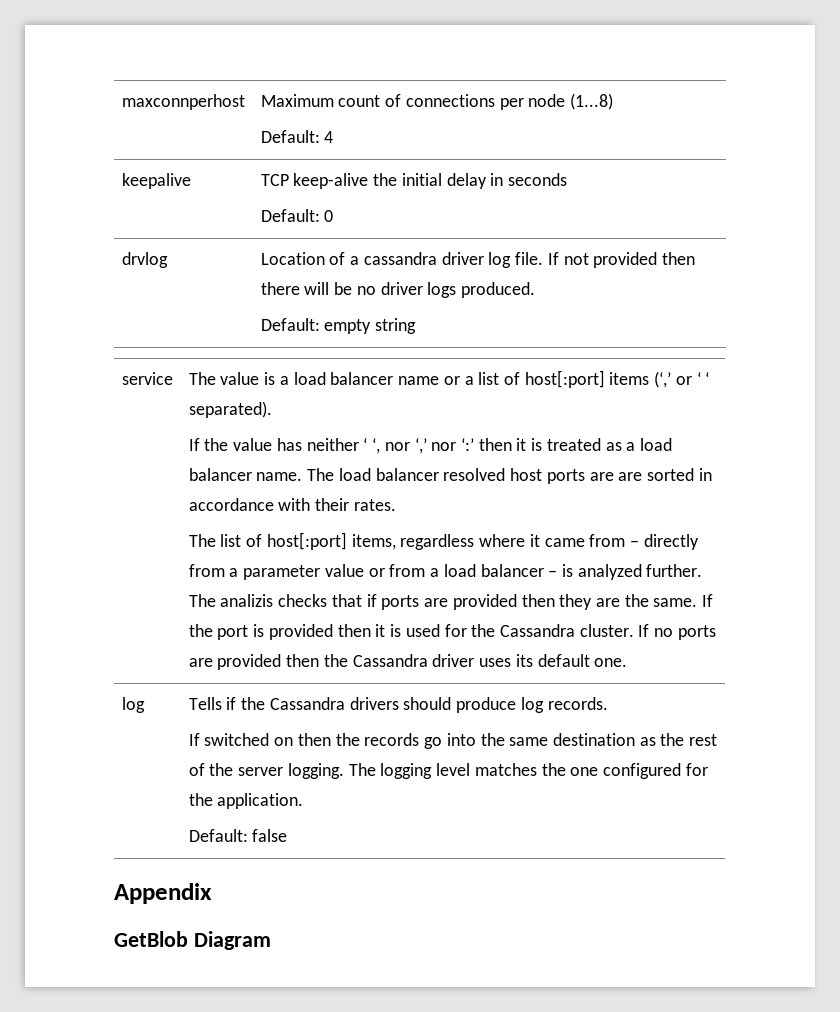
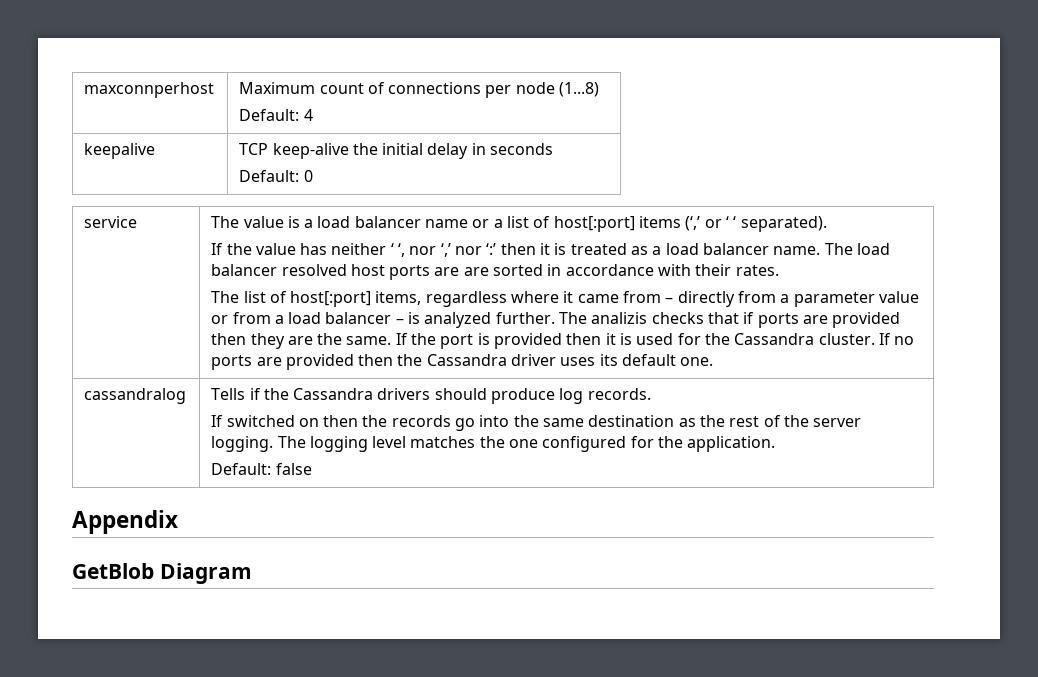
- drvlog | Location of a cassandra driver log file. If not provided then there will be no driver logs produced.
- Default: empty string
- log | Tells if the Cassandra drivers should produce log records.
+ cassandralog | Tells if the Cassandra drivers should produce log records.

